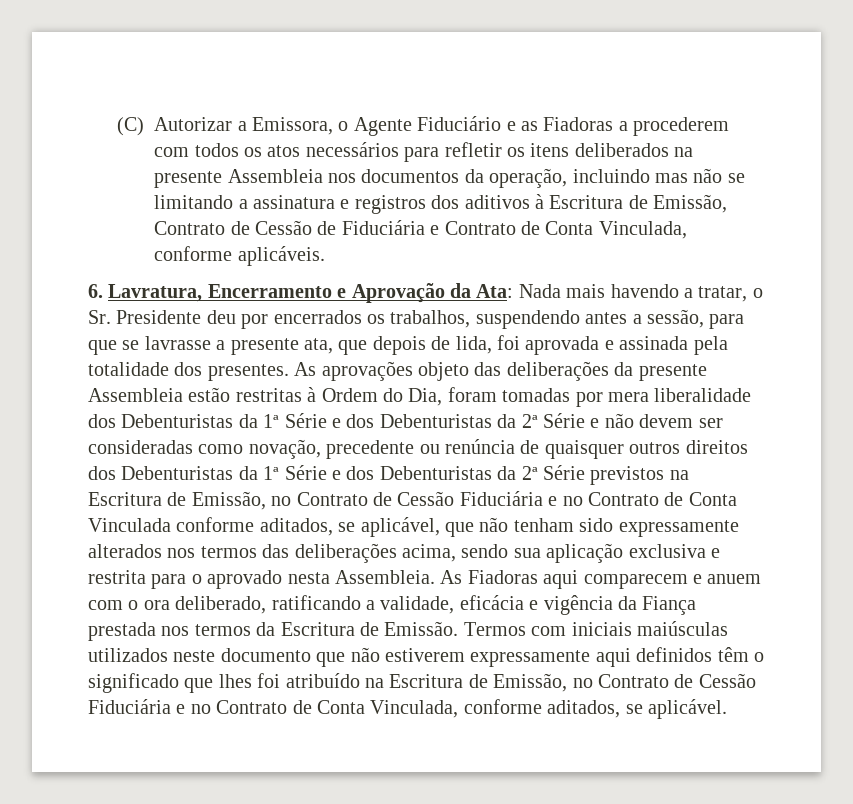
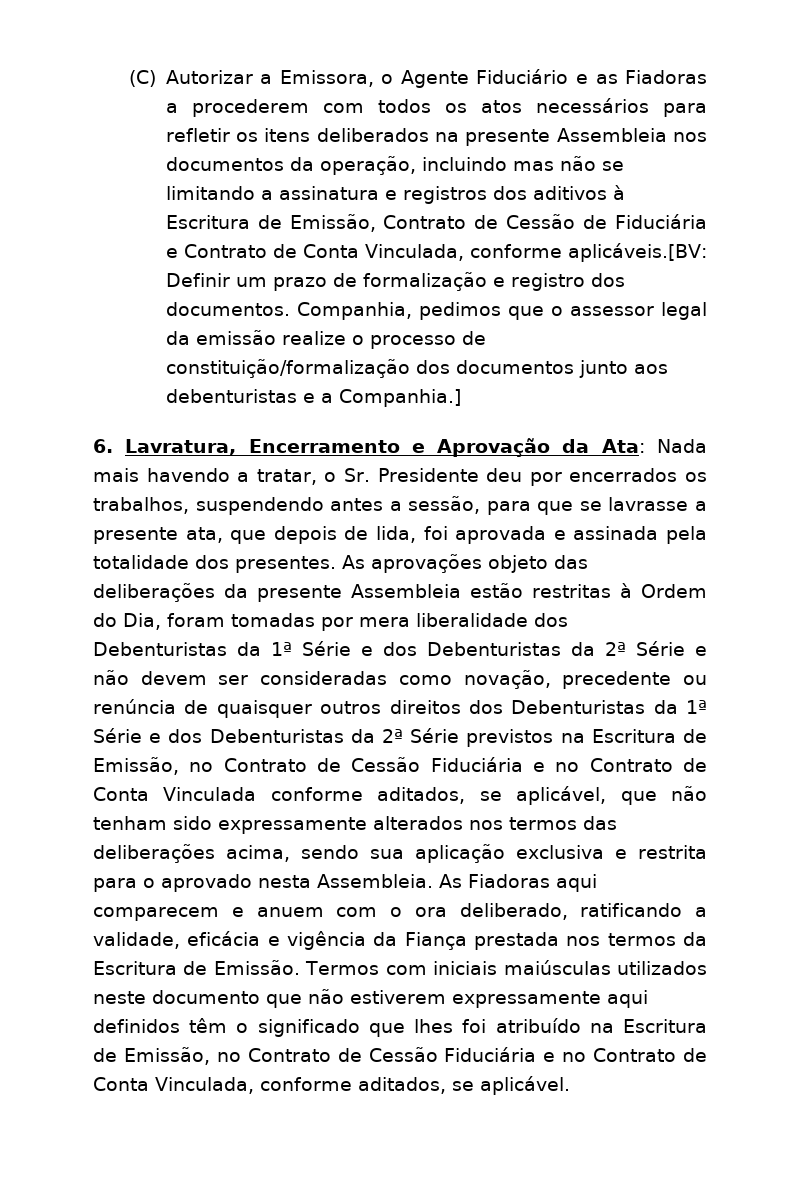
- (C) Autorizar a Emissora, o Agente Fiduciário e as Fiadoras a procederem com todos os atos necessários para refletir os itens deliberados na presente Assembleia nos documentos da operação, incluindo mas não se limitando a assinatura e registros dos aditivos à Escritura de Emissão, Contrato de Cessão de Fiduciária e Contrato de Conta Vinculada, conforme aplicáveis.
+ (C) Autorizar a Emissora, o Agente Fiduciário e as Fiadoras a procederem com todos os atos necessários para refletir os itens deliberados na presente Assembleia nos documentos da operação, incluindo mas não se limitando a assinatura e registros dos aditivos à Escritura de Emissão, Contrato de Cessão de Fiduciária e Contrato de Conta Vinculada, conforme aplicáveis.[BV: Definir um prazo de formalização e registro dos documentos. Companhia, pedimos que o assessor legal da emissão realize o processo de constituição/formalização dos documentos junto aos debenturistas e a Companhia.]

